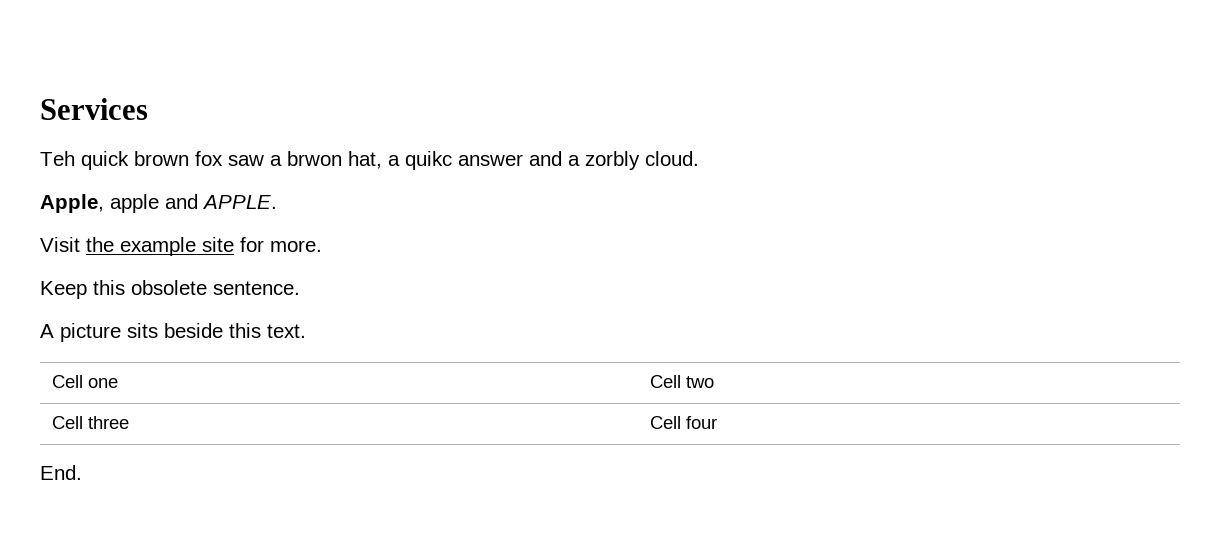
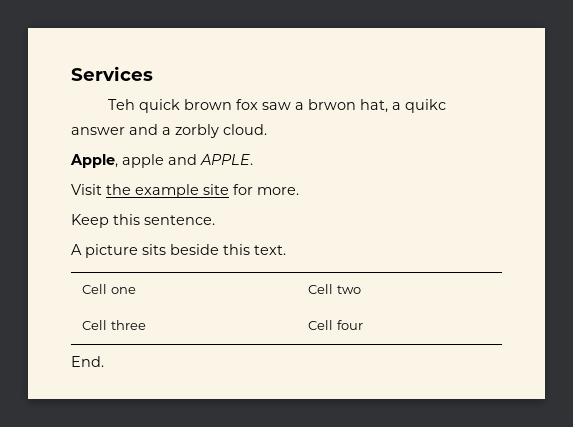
- Keep this obsolete sentence.
+ Keep this sentence.

